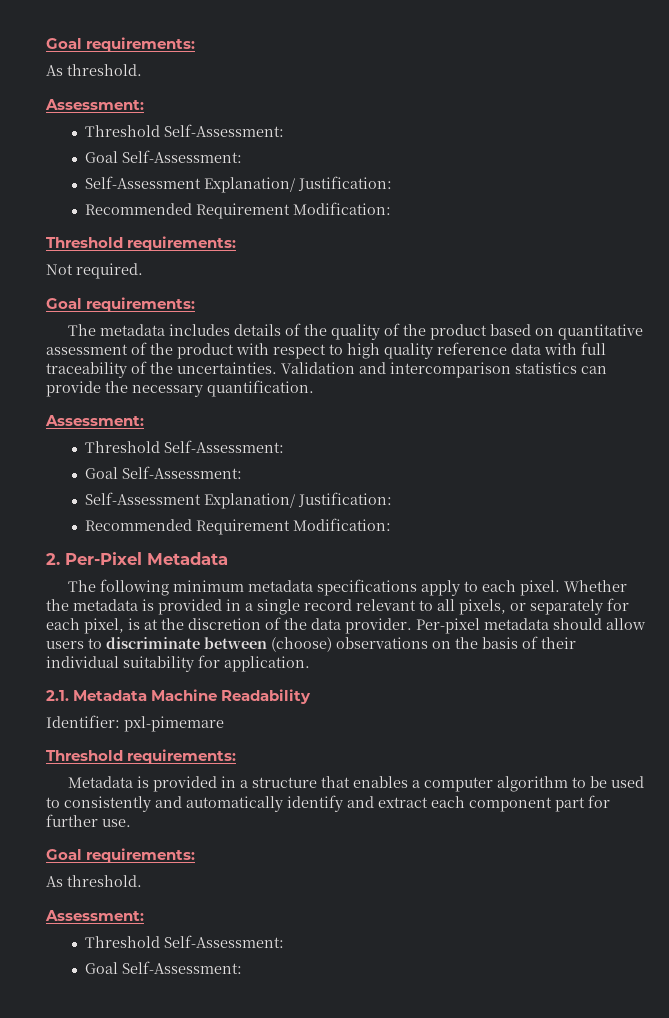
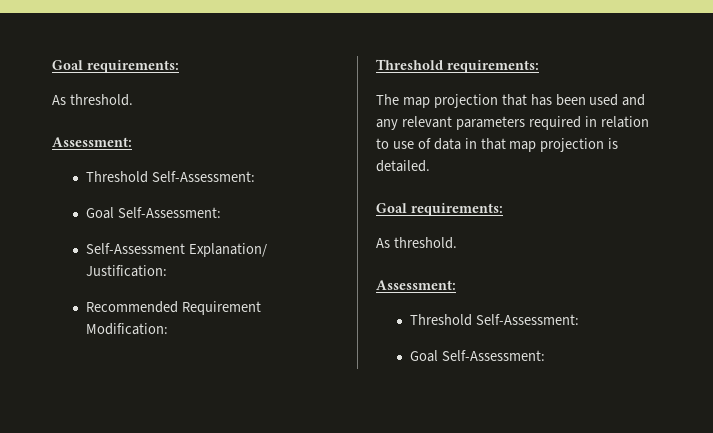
- Not required.
- Goal requirements:
- The metadata includes details of the quality of the product based on quantitative assessment of the product with respect to high quality reference data with full traceability of the uncertainties. Validation and intercomparison statistics can provide the necessary quantification.
- Assessment:
- Threshold Self-Assessment:
- Goal Self-Assessment:
- Self-Assessment Explanation/ Justification:
- Recommended Requirement Modification:
- 2. Per-Pixel Metadata
- The following minimum metadata specifications apply to each pixel. Whether the metadata is provided in a single record relevant to all pixels, or separately for each pixel, is at the discretion of the data provider. Per-pixel metadata should allow users to discriminate between (choose) observations on the basis of their individual suitability for application.
- 2.1. Metadata Machine Readability
- Identifier: pxl-pimemare
- Threshold requirements:
- Metadata is provided in a structure that enables a computer algorithm to be used to consistently and automatically identify and extract each component part for further use.
+ The map projection that has been used and any relevant parameters required in relation to use of data in that map projection is detailed.

